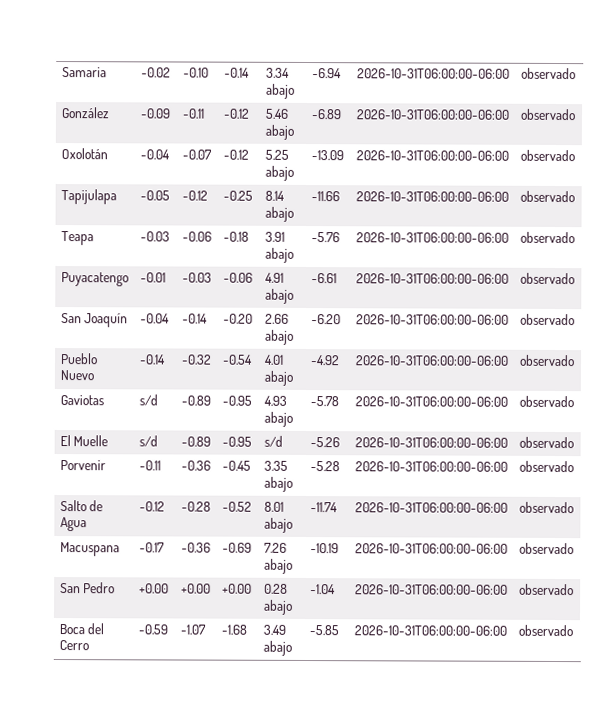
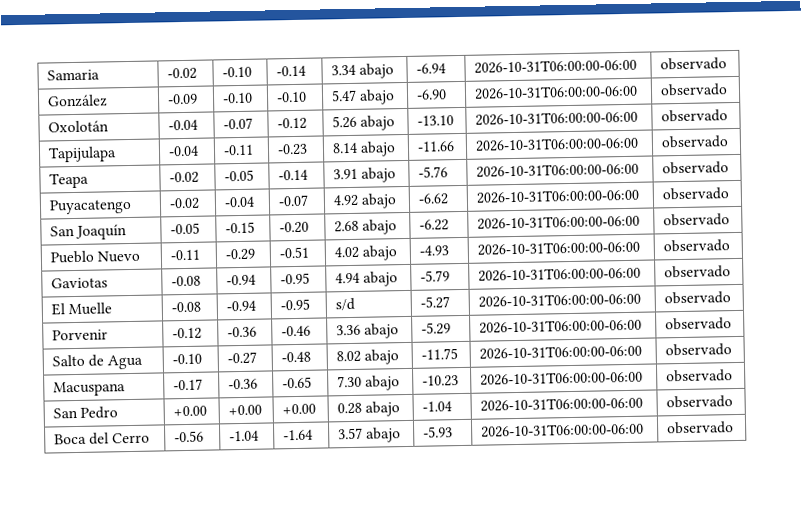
- González | -0.09 | -0.11 | -0.12 | 5.46 abajo | -6.89 | 2026-10-31T06:00:00-06:00 | observado
+ González | -0.09 | -0.10 | -0.10 | 5.47 abajo | -6.90 | 2026-10-31T06:00:00-06:00 | observado
- Oxolotán | -0.04 | -0.07 | -0.12 | 5.25 abajo | -13.09 | 2026-10-31T06:00:00-06:00 | observado
+ Oxolotán | -0.04 | -0.07 | -0.12 | 5.26 abajo | -13.10 | 2026-10-31T06:00:00-06:00 | observado
- Tapijulapa | -0.05 | -0.12 | -0.25 | 8.14 abajo | -11.66 | 2026-10-31T06:00:00-06:00 | observado
+ Tapijulapa | -0.04 | -0.11 | -0.23 | 8.14 abajo | -11.66 | 2026-10-31T06:00:00-06:00 | observado
- Teapa | -0.03 | -0.06 | -0.18 | 3.91 abajo | -5.76 | 2026-10-31T06:00:00-06:00 | observado
+ Teapa | -0.02 | -0.05 | -0.14 | 3.91 abajo | -5.76 | 2026-10-31T06:00:00-06:00 | observado
- Puyacatengo | -0.01 | -0.03 | -0.06 | 4.91 abajo | -6.61 | 2026-10-31T06:00:00-06:00 | observado
+ Puyacatengo | -0.02 | -0.04 | -0.07 | 4.92 abajo | -6.62 | 2026-10-31T06:00:00-06:00 | observado
- San Joaquín | -0.04 | -0.14 | -0.20 | 2.66 abajo | -6.20 | 2026-10-31T06:00:00-06:00 | observado
+ San Joaquín | -0.05 | -0.15 | -0.20 | 2.68 abajo | -6.22 | 2026-10-31T06:00:00-06:00 | observado
- Pueblo Nuevo | -0.14 | -0.32 | -0.54 | 4.01 abajo | -4.92 | 2026-10-31T06:00:00-06:00 | observado
+ Pueblo Nuevo | -0.11 | -0.29 | -0.51 | 4.02 abajo | -4.93 | 2026-10-31T06:00:00-06:00 | observado
- Gaviotas | s/d | -0.89 | -0.95 | 4.93 abajo | -5.78 | 2026-10-31T06:00:00-06:00 | observado
+ Gaviotas | -0.08 | -0.94 | -0.95 | 4.94 abajo | -5.79 | 2026-10-31T06:00:00-06:00 | observado
- El Muelle | s/d | -0.89 | -0.95 | s/d | -5.26 | 2026-10-31T06:00:00-06:00 | observado
+ El Muelle | -0.08 | -0.94 | -0.95 | s/d | -5.27 | 2026-10-31T06:00:00-06:00 | observado
- Porvenir | -0.11 | -0.36 | -0.45 | 3.35 abajo | -5.28 | 2026-10-31T06:00:00-06:00 | observado
+ Porvenir | -0.12 | -0.36 | -0.46 | 3.36 abajo | -5.29 | 2026-10-31T06:00:00-06:00 | observado
- Salto de Agua | -0.12 | -0.28 | -0.52 | 8.01 abajo | -11.74 | 2026-10-31T06:00:00-06:00 | observado
+ Salto de Agua | -0.10 | -0.27 | -0.48 | 8.02 abajo | -11.75 | 2026-10-31T06:00:00-06:00 | observado
- Macuspana | -0.17 | -0.36 | -0.69 | 7.26 abajo | -10.19 | 2026-10-31T06:00:00-06:00 | observado
+ Macuspana | -0.17 | -0.36 | -0.65 | 7.30 abajo | -10.23 | 2026-10-31T06:00:00-06:00 | observado
- Boca del Cerro | -0.59 | -1.07 | -1.68 | 3.49 abajo | -5.85 | 2026-10-31T06:00:00-06:00 | observado
+ Boca del Cerro | -0.56 | -1.04 | -1.64 | 3.57 abajo | -5.93 | 2026-10-31T06:00:00-06:00 | observado

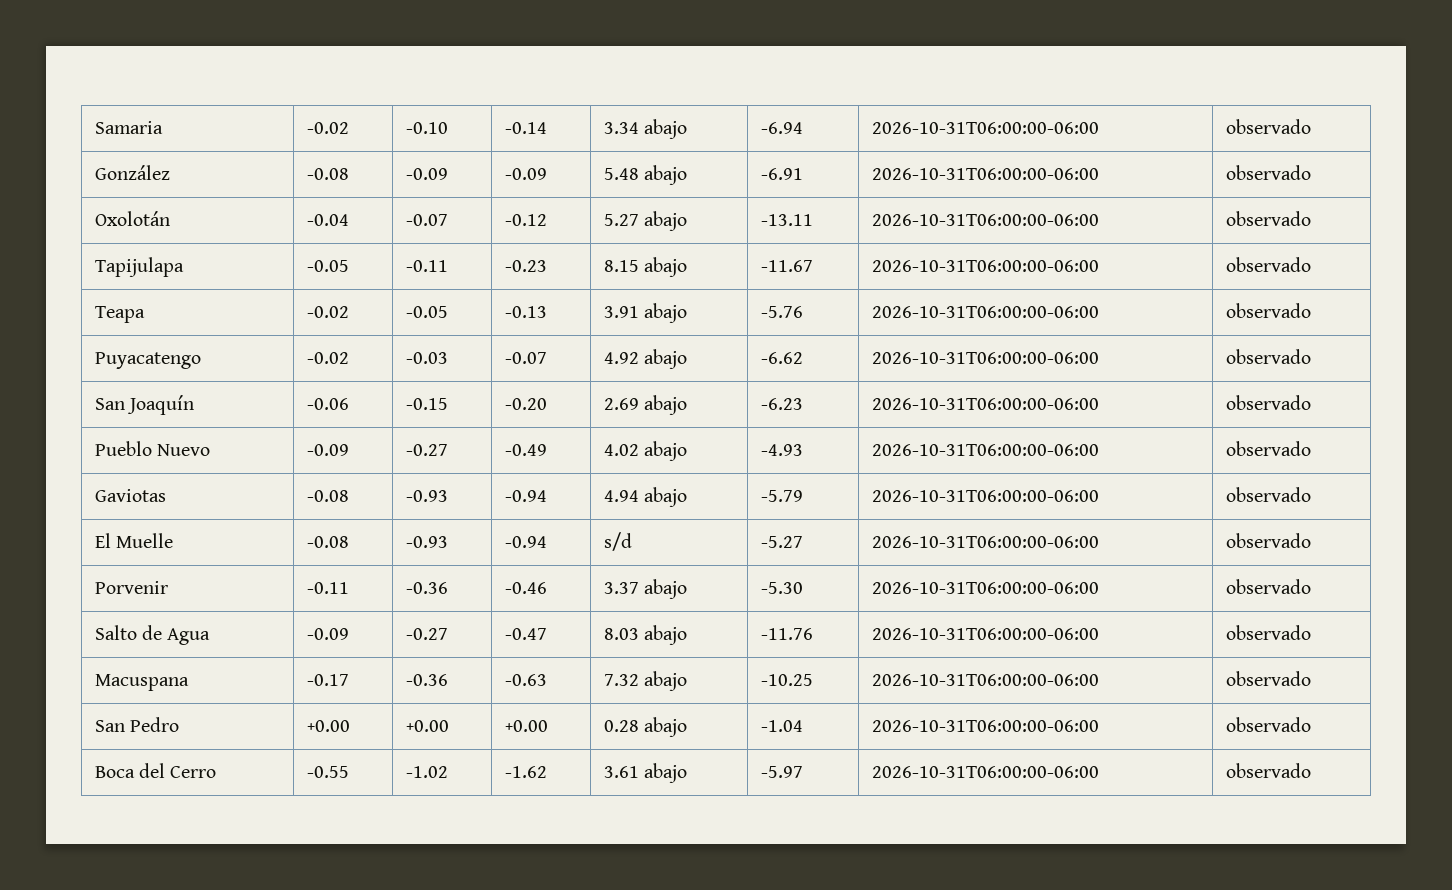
- González | -0.09 | -0.10 | -0.10 | 5.47 abajo | -6.90 | 2026-10-31T06:00:00-06:00 | observado
+ González | -0.08 | -0.09 | -0.09 | 5.48 abajo | -6.91 | 2026-10-31T06:00:00-06:00 | observado
- Oxolotán | -0.04 | -0.07 | -0.12 | 5.26 abajo | -13.10 | 2026-10-31T06:00:00-06:00 | observado
+ Oxolotán | -0.04 | -0.07 | -0.12 | 5.27 abajo | -13.11 | 2026-10-31T06:00:00-06:00 | observado
- Tapijulapa | -0.04 | -0.11 | -0.23 | 8.14 abajo | -11.66 | 2026-10-31T06:00:00-06:00 | observado
+ Tapijulapa | -0.05 | -0.11 | -0.23 | 8.15 abajo | -11.67 | 2026-10-31T06:00:00-06:00 | observado
- Teapa | -0.02 | -0.05 | -0.14 | 3.91 abajo | -5.76 | 2026-10-31T06:00:00-06:00 | observado
+ Teapa | -0.02 | -0.05 | -0.13 | 3.91 abajo | -5.76 | 2026-10-31T06:00:00-06:00 | observado
- Puyacatengo | -0.02 | -0.04 | -0.07 | 4.92 abajo | -6.62 | 2026-10-31T06:00:00-06:00 | observado
+ Puyacatengo | -0.02 | -0.03 | -0.07 | 4.92 abajo | -6.62 | 2026-10-31T06:00:00-06:00 | observado
- San Joaquín | -0.05 | -0.15 | -0.20 | 2.68 abajo | -6.22 | 2026-10-31T06:00:00-06:00 | observado
+ San Joaquín | -0.06 | -0.15 | -0.20 | 2.69 abajo | -6.23 | 2026-10-31T06:00:00-06:00 | observado
- Pueblo Nuevo | -0.11 | -0.29 | -0.51 | 4.02 abajo | -4.93 | 2026-10-31T06:00:00-06:00 | observado
+ Pueblo Nuevo | -0.09 | -0.27 | -0.49 | 4.02 abajo | -4.93 | 2026-10-31T06:00:00-06:00 | observado
- Gaviotas | -0.08 | -0.94 | -0.95 | 4.94 abajo | -5.79 | 2026-10-31T06:00:00-06:00 | observado
+ Gaviotas | -0.08 | -0.93 | -0.94 | 4.94 abajo | -5.79 | 2026-10-31T06:00:00-06:00 | observado
- El Muelle | -0.08 | -0.94 | -0.95 | s/d | -5.27 | 2026-10-31T06:00:00-06:00 | observado
+ El Muelle | -0.08 | -0.93 | -0.94 | s/d | -5.27 | 2026-10-31T06:00:00-06:00 | observado
- Porvenir | -0.12 | -0.36 | -0.46 | 3.36 abajo | -5.29 | 2026-10-31T06:00:00-06:00 | observado
+ Porvenir | -0.11 | -0.36 | -0.46 | 3.37 abajo | -5.30 | 2026-10-31T06:00:00-06:00 | observado
- Salto de Agua | -0.10 | -0.27 | -0.48 | 8.02 abajo | -11.75 | 2026-10-31T06:00:00-06:00 | observado
+ Salto de Agua | -0.09 | -0.27 | -0.47 | 8.03 abajo | -11.76 | 2026-10-31T06:00:00-06:00 | observado
- Macuspana | -0.17 | -0.36 | -0.65 | 7.30 abajo | -10.23 | 2026-10-31T06:00:00-06:00 | observado
+ Macuspana | -0.17 | -0.36 | -0.63 | 7.32 abajo | -10.25 | 2026-10-31T06:00:00-06:00 | observado
- Boca del Cerro | -0.56 | -1.04 | -1.64 | 3.57 abajo | -5.93 | 2026-10-31T06:00:00-06:00 | observado
+ Boca del Cerro | -0.55 | -1.02 | -1.62 | 3.61 abajo | -5.97 | 2026-10-31T06:00:00-06:00 | observado

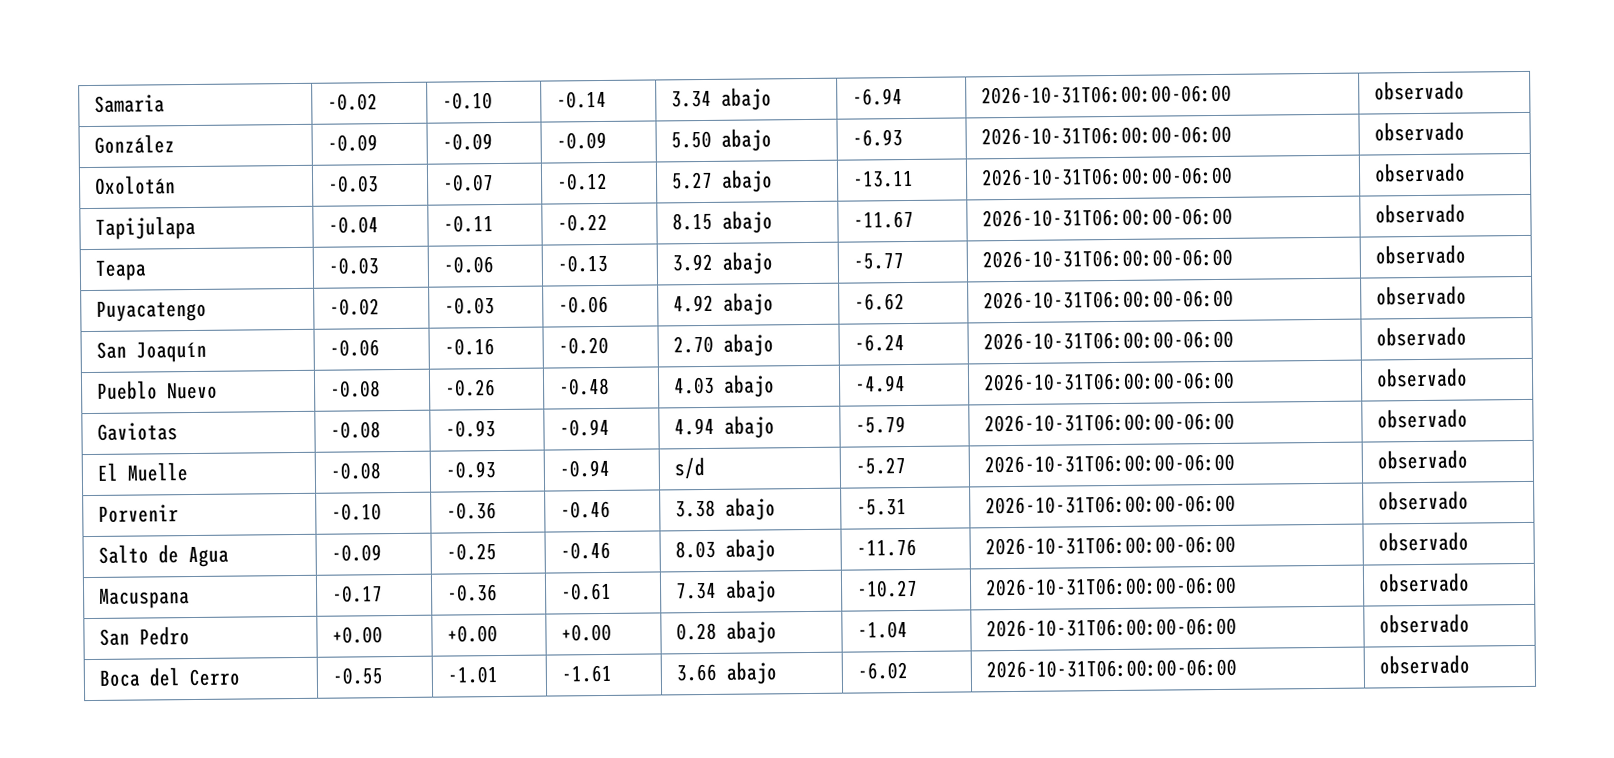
- González | -0.08 | -0.09 | -0.09 | 5.48 abajo | -6.91 | 2026-10-31T06:00:00-06:00 | observado
+ González | -0.09 | -0.09 | -0.09 | 5.50 abajo | -6.93 | 2026-10-31T06:00:00-06:00 | observado
- Oxolotán | -0.04 | -0.07 | -0.12 | 5.27 abajo | -13.11 | 2026-10-31T06:00:00-06:00 | observado
+ Oxolotán | -0.03 | -0.07 | -0.12 | 5.27 abajo | -13.11 | 2026-10-31T06:00:00-06:00 | observado
- Tapijulapa | -0.05 | -0.11 | -0.23 | 8.15 abajo | -11.67 | 2026-10-31T06:00:00-06:00 | observado
+ Tapijulapa | -0.04 | -0.11 | -0.22 | 8.15 abajo | -11.67 | 2026-10-31T06:00:00-06:00 | observado
- Teapa | -0.02 | -0.05 | -0.13 | 3.91 abajo | -5.76 | 2026-10-31T06:00:00-06:00 | observado
+ Teapa | -0.03 | -0.06 | -0.13 | 3.92 abajo | -5.77 | 2026-10-31T06:00:00-06:00 | observado
- Puyacatengo | -0.02 | -0.03 | -0.07 | 4.92 abajo | -6.62 | 2026-10-31T06:00:00-06:00 | observado
+ Puyacatengo | -0.02 | -0.03 | -0.06 | 4.92 abajo | -6.62 | 2026-10-31T06:00:00-06:00 | observado
- San Joaquín | -0.06 | -0.15 | -0.20 | 2.69 abajo | -6.23 | 2026-10-31T06:00:00-06:00 | observado
+ San Joaquín | -0.06 | -0.16 | -0.20 | 2.70 abajo | -6.24 | 2026-10-31T06:00:00-06:00 | observado
- Pueblo Nuevo | -0.09 | -0.27 | -0.49 | 4.02 abajo | -4.93 | 2026-10-31T06:00:00-06:00 | observado
+ Pueblo Nuevo | -0.08 | -0.26 | -0.48 | 4.03 abajo | -4.94 | 2026-10-31T06:00:00-06:00 | observado
- Porvenir | -0.11 | -0.36 | -0.46 | 3.37 abajo | -5.30 | 2026-10-31T06:00:00-06:00 | observado
+ Porvenir | -0.10 | -0.36 | -0.46 | 3.38 abajo | -5.31 | 2026-10-31T06:00:00-06:00 | observado
- Salto de Agua | -0.09 | -0.27 | -0.47 | 8.03 abajo | -11.76 | 2026-10-31T06:00:00-06:00 | observado
+ Salto de Agua | -0.09 | -0.25 | -0.46 | 8.03 abajo | -11.76 | 2026-10-31T06:00:00-06:00 | observado
- Macuspana | -0.17 | -0.36 | -0.63 | 7.32 abajo | -10.25 | 2026-10-31T06:00:00-06:00 | observado
+ Macuspana | -0.17 | -0.36 | -0.61 | 7.34 abajo | -10.27 | 2026-10-31T06:00:00-06:00 | observado
- Boca del Cerro | -0.55 | -1.02 | -1.62 | 3.61 abajo | -5.97 | 2026-10-31T06:00:00-06:00 | observado
+ Boca del Cerro | -0.55 | -1.01 | -1.61 | 3.66 abajo | -6.02 | 2026-10-31T06:00:00-06:00 | observado

